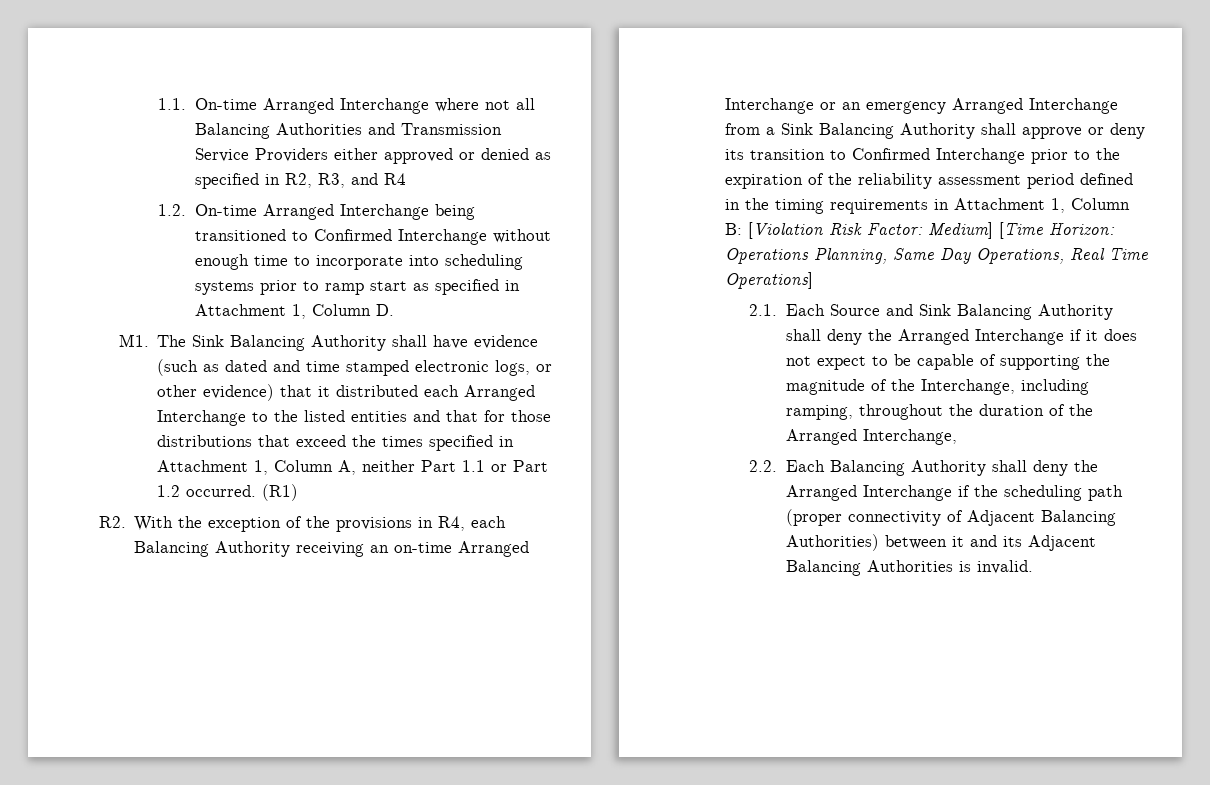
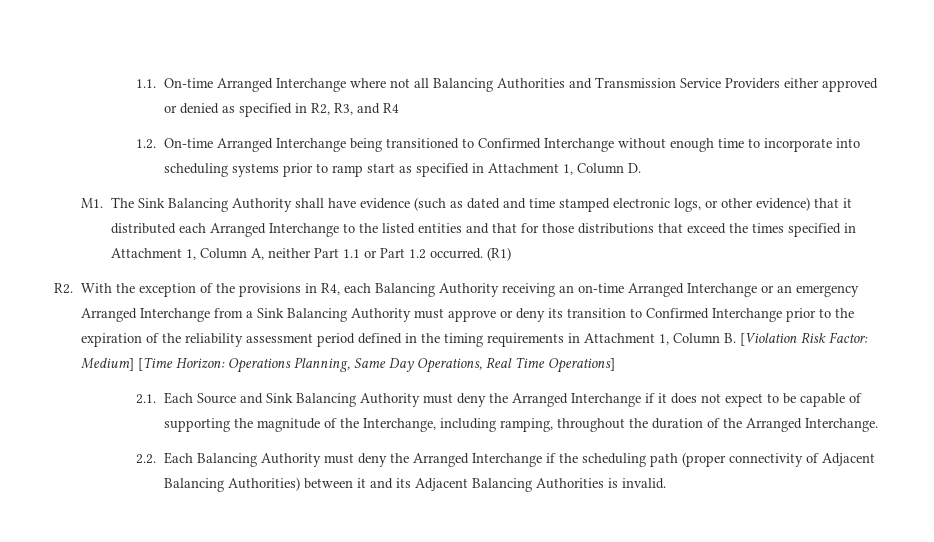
- R2. With the exception of the provisions in R4, each Balancing Authority receiving an on-time Arranged Interchange or an emergency Arranged Interchange from a Sink Balancing Authority shall approve or deny its transition to Confirmed Interchange prior to the expiration of the reliability assessment period defined in the timing requirements in Attachment 1, Column B: [Violation Risk Factor:
+ R2. With the exception of the provisions in R4, each Balancing Authority receiving an on-time Arranged Interchange or an emergency Arranged Interchange from a Sink Balancing Authority must approve or deny its transition to Confirmed Interchange prior to the expiration of the reliability assessment period defined in the timing requirements in Attachment 1, Column B. [Violation Risk Factor:
- 2.1. Each Source and Sink Balancing Authority shall deny the Arranged Interchange if it does not expect to be capable of supporting the magnitude of the Interchange, including ramping, throughout the duration of the Arranged Interchange,
+ 2.1. Each Source and Sink Balancing Authority must deny the Arranged Interchange if it does not expect to be capable of supporting the magnitude of the Interchange, including ramping, throughout the duration of the Arranged Interchange.
- 2.2. Each Balancing Authority shall deny the Arranged Interchange if the scheduling path (proper connectivity of Adjacent Balancing Authorities) between it and its Adjacent Balancing Authorities is invalid.
+ 2.2. Each Balancing Authority must deny the Arranged Interchange if the scheduling path (proper connectivity of Adjacent Balancing Authorities) between it and its Adjacent Balancing Authorities is invalid.

